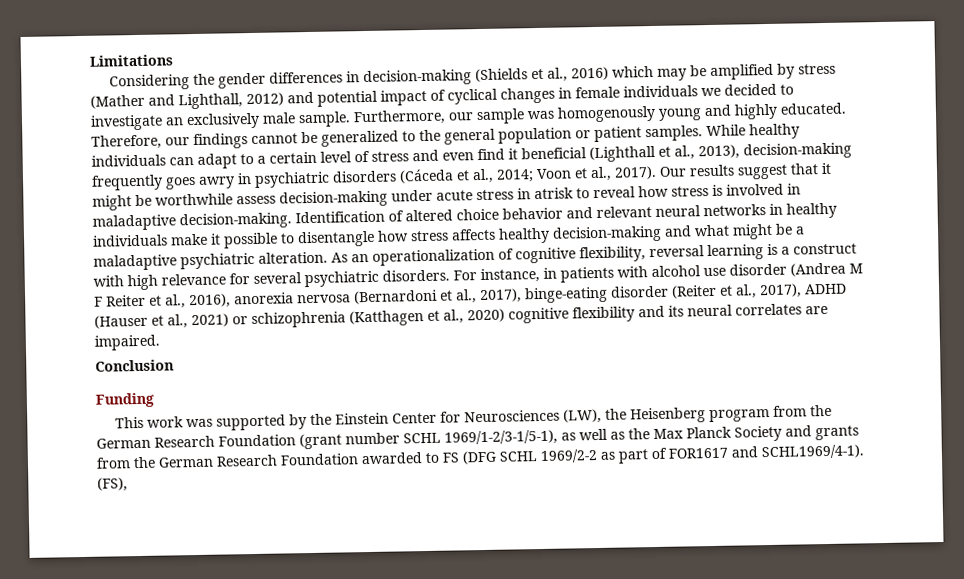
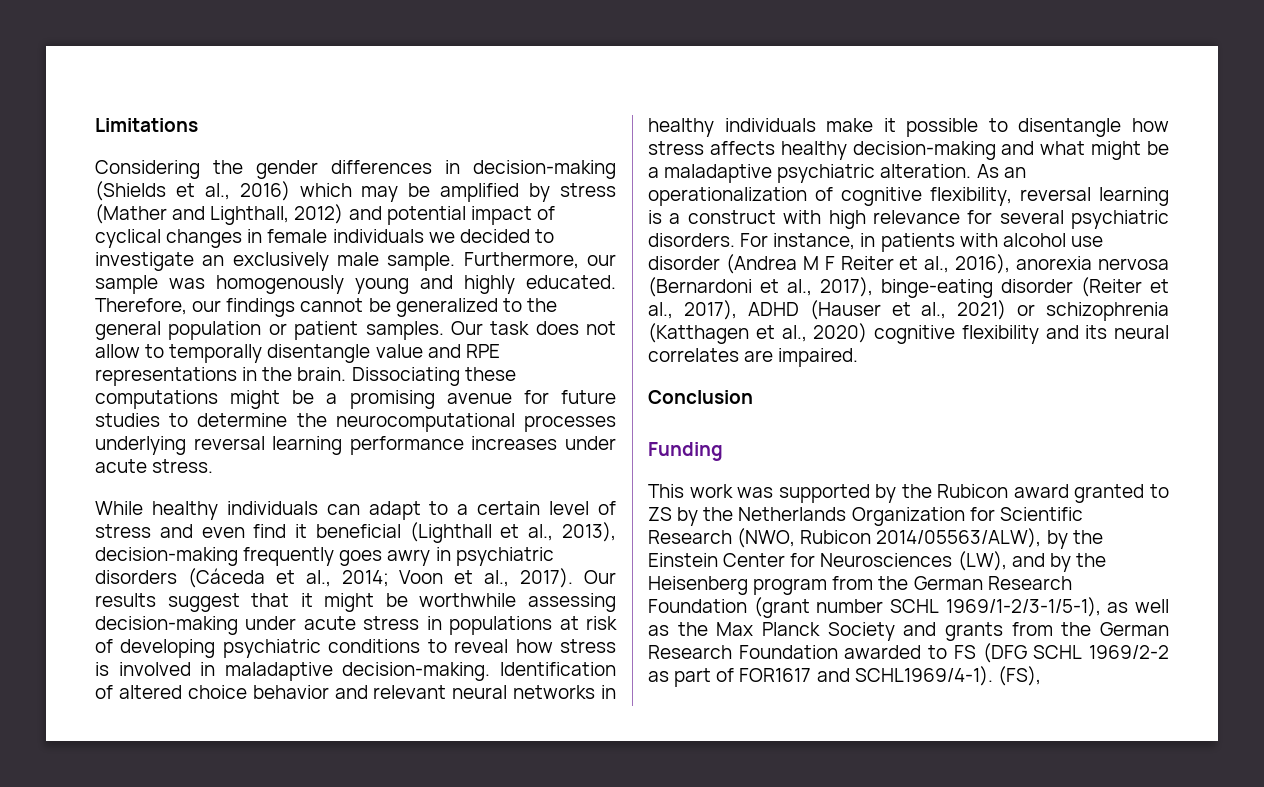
- Therefore, our findings cannot be generalized to the general population or patient samples. While healthy individuals can adapt to a certain level of stress and even find it beneficial (Lighthall et al., 2013), decision-making frequently goes awry in psychiatric disorders (Cáceda et al., 2014; Voon et al., 2017).
+ Therefore, our findings cannot be generalized to the general population or patient samples. Our task does not allow to temporally disentangle value and RPE representations in the brain. Dissociating these computations might be a promising avenue for future studies to determine the neurocomputational processes underlying reversal learning performance increases under acute stress.
+ While healthy individuals can adapt to a certain level of stress and even find it beneficial (Lighthall et al., 2013), decision-making frequently goes awry in psychiatric disorders (Cáceda et al., 2014; Voon et al., 2017).
- Our results suggest that it might be worthwhile assess decision-making under acute stress in atrisk to reveal how stress is involved in maladaptive decision-making.
+ Our results suggest that it might be worthwhile assessing decision-making under acute stress in populations at risk of developing psychiatric conditions to reveal how stress is involved in maladaptive decision-making.
- This work was supported by the Einstein Center for Neurosciences (LW), the Heisenberg program from the German Research Foundation (grant number SCHL 1969/1-2/3-1/5-1), as well as the Max Planck Society and grants from the German Research Foundation awarded to FS (DFG SCHL 1969/2-2 as part of FOR1617 and SCHL1969/4-1).
+ This work was supported by the Rubicon award granted to ZS by the Netherlands Organization for Scientific Research (NWO, Rubicon 2014/05563/ALW), by the Einstein Center for Neurosciences (LW), and by the Heisenberg program from the German Research Foundation (grant number SCHL 1969/1-2/3-1/5-1), as well as the Max Planck Society and grants from the German Research Foundation awarded to FS (DFG SCHL 1969/2-2 as part of FOR1617 and SCHL1969/4-1).

